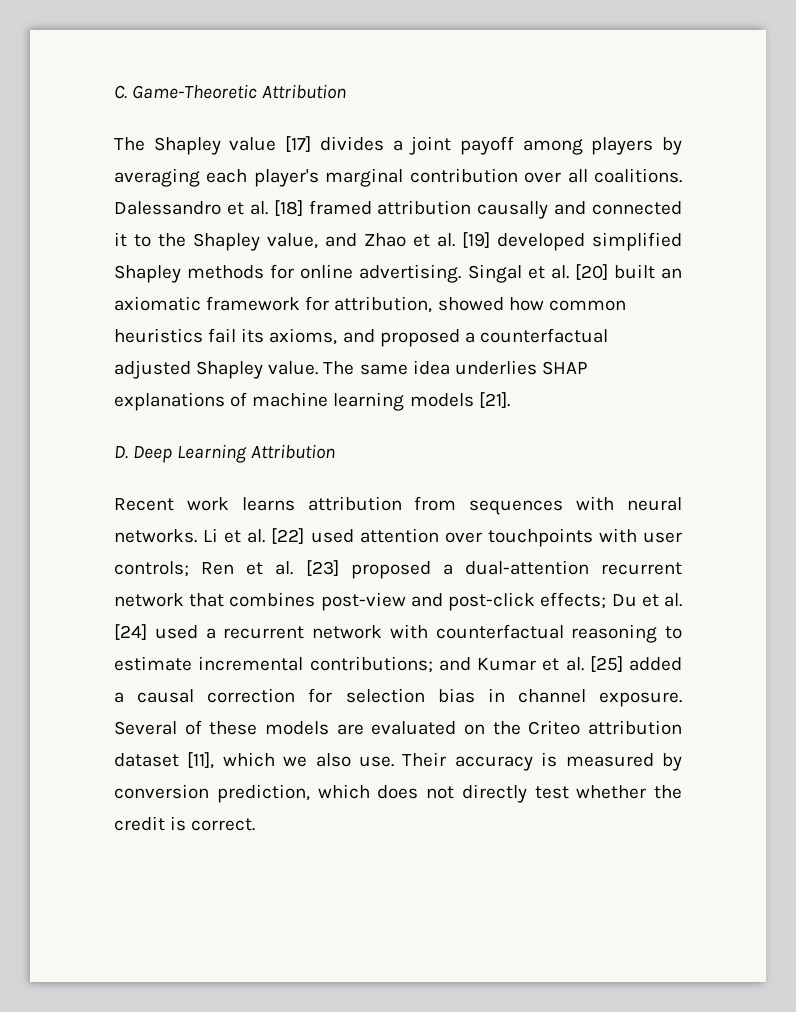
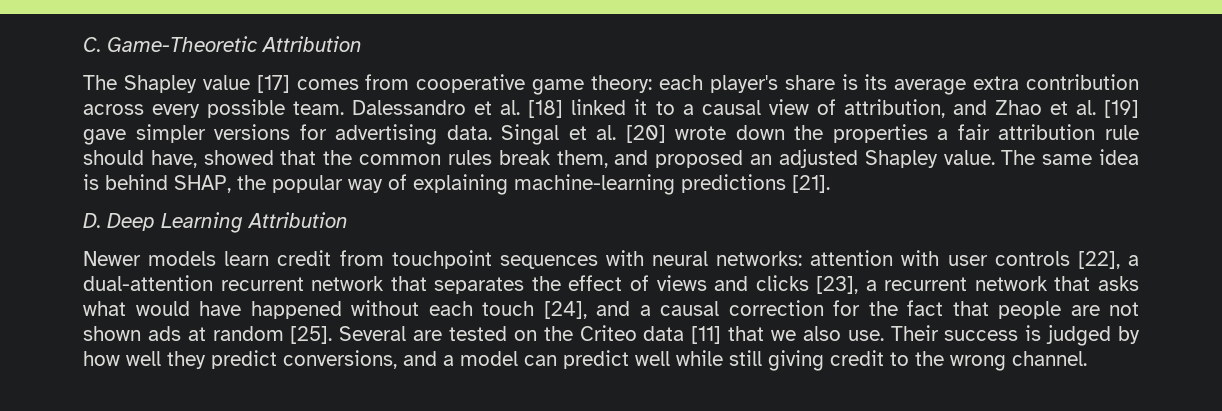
- The Shapley value [17] divides a joint payoff among players by averaging each player's marginal contribution over all coalitions. Dalessandro et al. [18] framed attribution causally and connected it to the Shapley value, and Zhao et al. [19] developed simplified Shapley methods for online advertising. Singal et al. [20] built an axiomatic framework for attribution, showed how common heuristics fail its axioms, and proposed a counterfactual adjusted Shapley value.
+ The Shapley value [17] comes from cooperative game theory: each player's share is its average extra contribution across every possible team. Dalessandro et al. [18] linked it to a causal view of attribution, and Zhao et al. [19] gave simpler versions for advertising data. Singal et al. [20] wrote down the properties a fair attribution rule should have, showed that the common rules break them, and proposed an adjusted Shapley value.
- The same idea underlies SHAP explanations of machine learning models [21].
+ The same idea is behind SHAP, the popular way of explaining machine-learning predictions [21].
- Recent work learns attribution from sequences with neural networks. Li et al. [22] used attention over touchpoints with user controls; Ren et al. [23] proposed a dual-attention recurrent network that combines post-view and post-click effects; Du et al. [24] used a recurrent network with counterfactual reasoning to estimate incremental contributions; and Kumar et al. [25] added a causal correction for selection bias in channel exposure. Several of these models are evaluated on the Criteo attribution dataset [11], which we also use. Their accuracy is measured by conversion prediction, which does not directly test whether the credit is correct.
+ Newer models learn credit from touchpoint sequences with neural networks: attention with user controls [22], a dual-attention recurrent network that separates the effect of views and clicks [23], a recurrent network that asks what would have happened without each touch [24], and a causal correction for the fact that people are not shown ads at random [25]. Several are tested on the Criteo data [11] that we also use. Their success is judged by how well they predict conversions, and a model can predict well while still giving credit to the wrong channel.

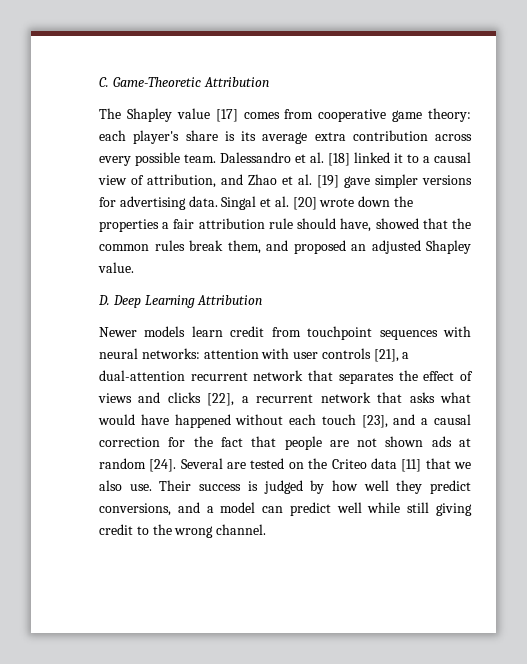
- The same idea is behind SHAP, the popular way of explaining machine-learning predictions [21].
- Newer models learn credit from touchpoint sequences with neural networks: attention with user controls [22], a dual-attention recurrent network that separates the effect of views and clicks [23], a recurrent network that asks what would have happened without each touch [24], and a causal correction for the fact that people are not shown ads at random [25].
+ Newer models learn credit from touchpoint sequences with neural networks: attention with user controls [21], a dual-attention recurrent network that separates the effect of views and clicks [22], a recurrent network that asks what would have happened without each touch [23], and a causal correction for the fact that people are not shown ads at random [24].

